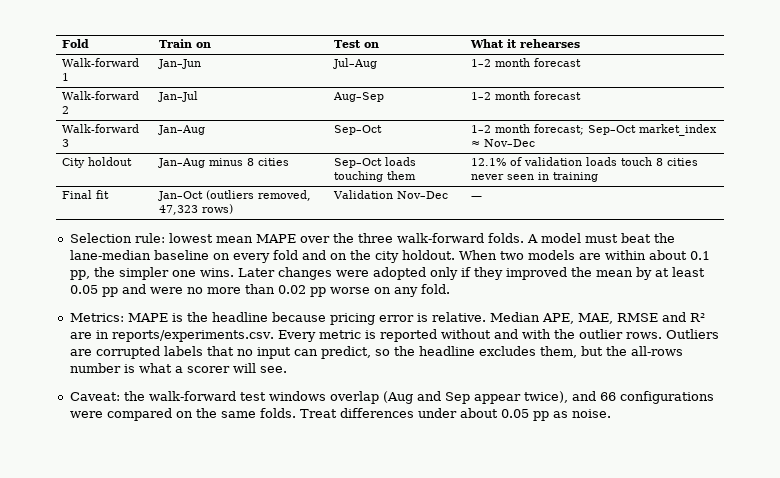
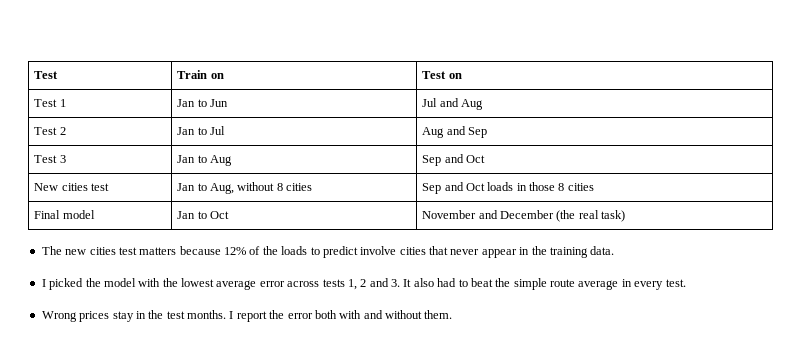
- Fold | Train on | Test on | What it rehearses
- Walk-forward 1 | Jan–Jun | Jul–Aug | 1–2 month forecast
- Walk-forward 2 | Jan–Jul | Aug–Sep | 1–2 month forecast
- Walk-forward 3 | Jan–Aug | Sep–Oct | 1–2 month forecast; Sep–Oct market_index ≈ Nov–Dec
- City holdout | Jan–Aug minus 8 cities | Sep–Oct loads touching them | 12.1% of validation loads touch 8 cities never seen in training
- Final fit | Jan–Oct (outliers removed, 47,323 rows) | Validation Nov–Dec | —
- Selection rule: lowest mean MAPE over the three walk-forward folds. A model must beat the lane-median baseline on every fold and on the city holdout. When two models are within about 0.1 pp, the simpler one wins. Later changes were adopted only if they improved the mean by at least 0.05 pp and were no more than 0.02 pp worse on any fold.
- Metrics: MAPE is the headline because pricing error is relative. Median APE, MAE, RMSE and R² are in reports/experiments.csv. Every metric is reported without and with the outlier rows. Outliers are corrupted labels that no input can predict, so the headline excludes them, but the all-rows number is what a scorer will see.
- Caveat: the walk-forward test windows overlap (Aug and Sep appear twice), and 66 configurations were compared on the same folds. Treat differences under about 0.05 pp as noise.
+ Test | Train on | Test on
+ Test 1 | Jan to Jun | Jul and Aug
+ Test 2 | Jan to Jul | Aug and Sep
+ Test 3 | Jan to Aug | Sep and Oct
+ New cities test | Jan to Aug, without 8 cities | Sep and Oct loads in those 8 cities
+ Final model | Jan to Oct | November and December (the real task)
+ The new cities test matters because 12% of the loads to predict involve cities that never appear in the training data.
+ I picked the model with the lowest average error across tests 1, 2 and 3. It also had to beat the simple route average in every test.
+ Wrong prices stay in the test months. I report the error both with and without them.

